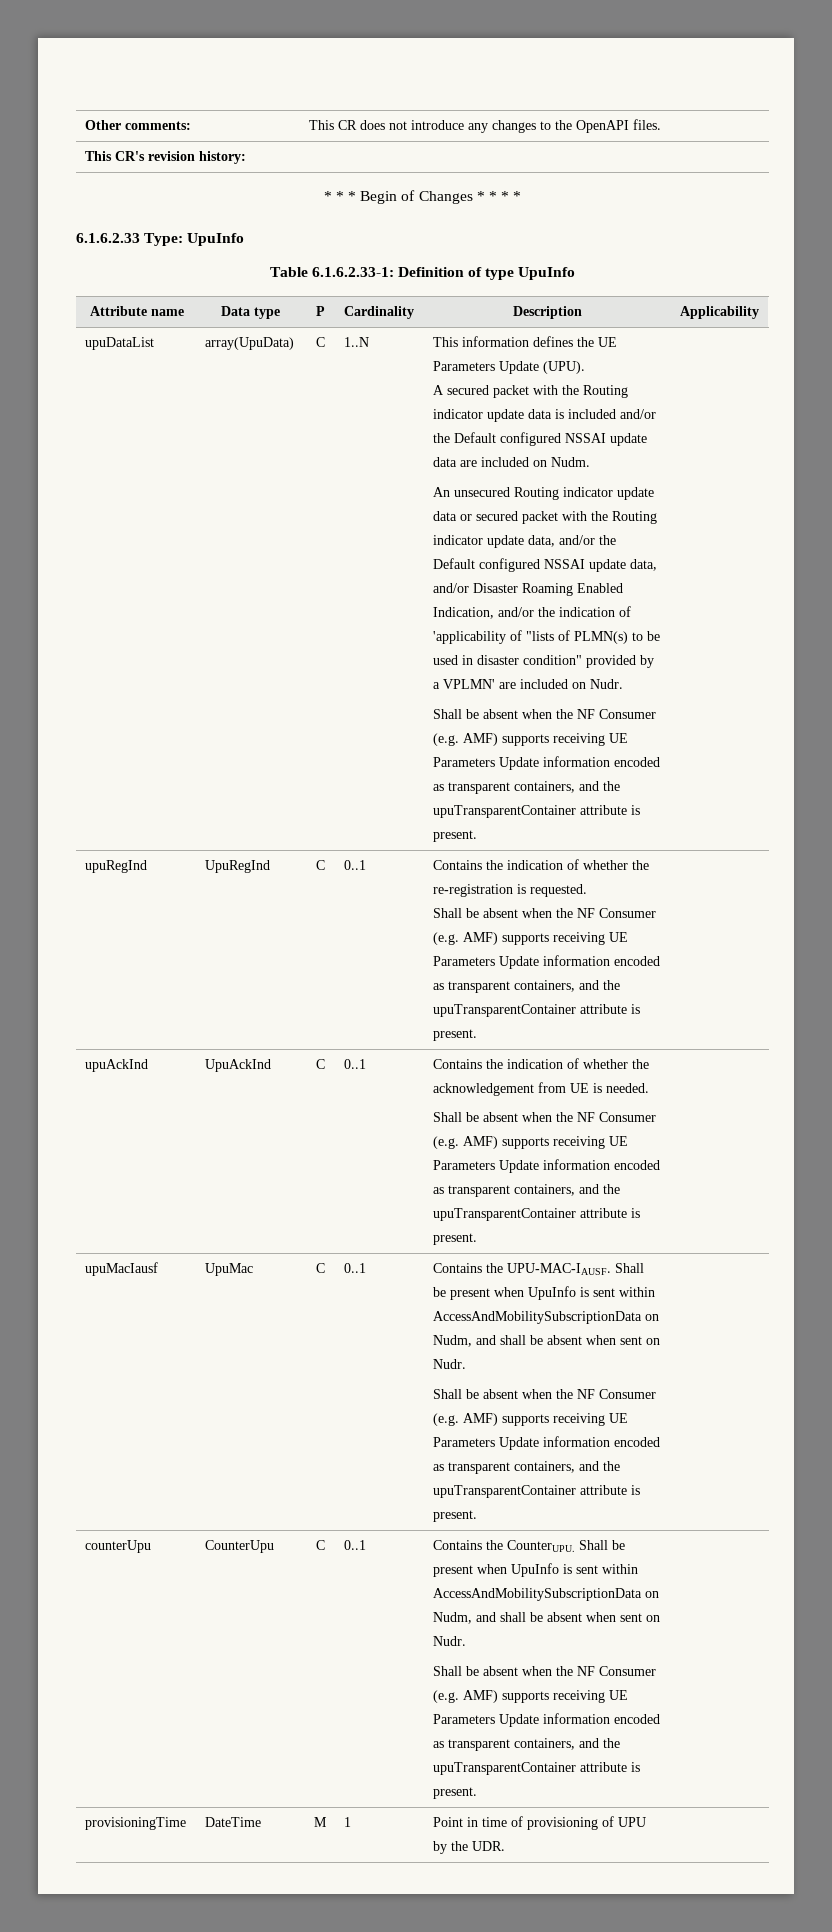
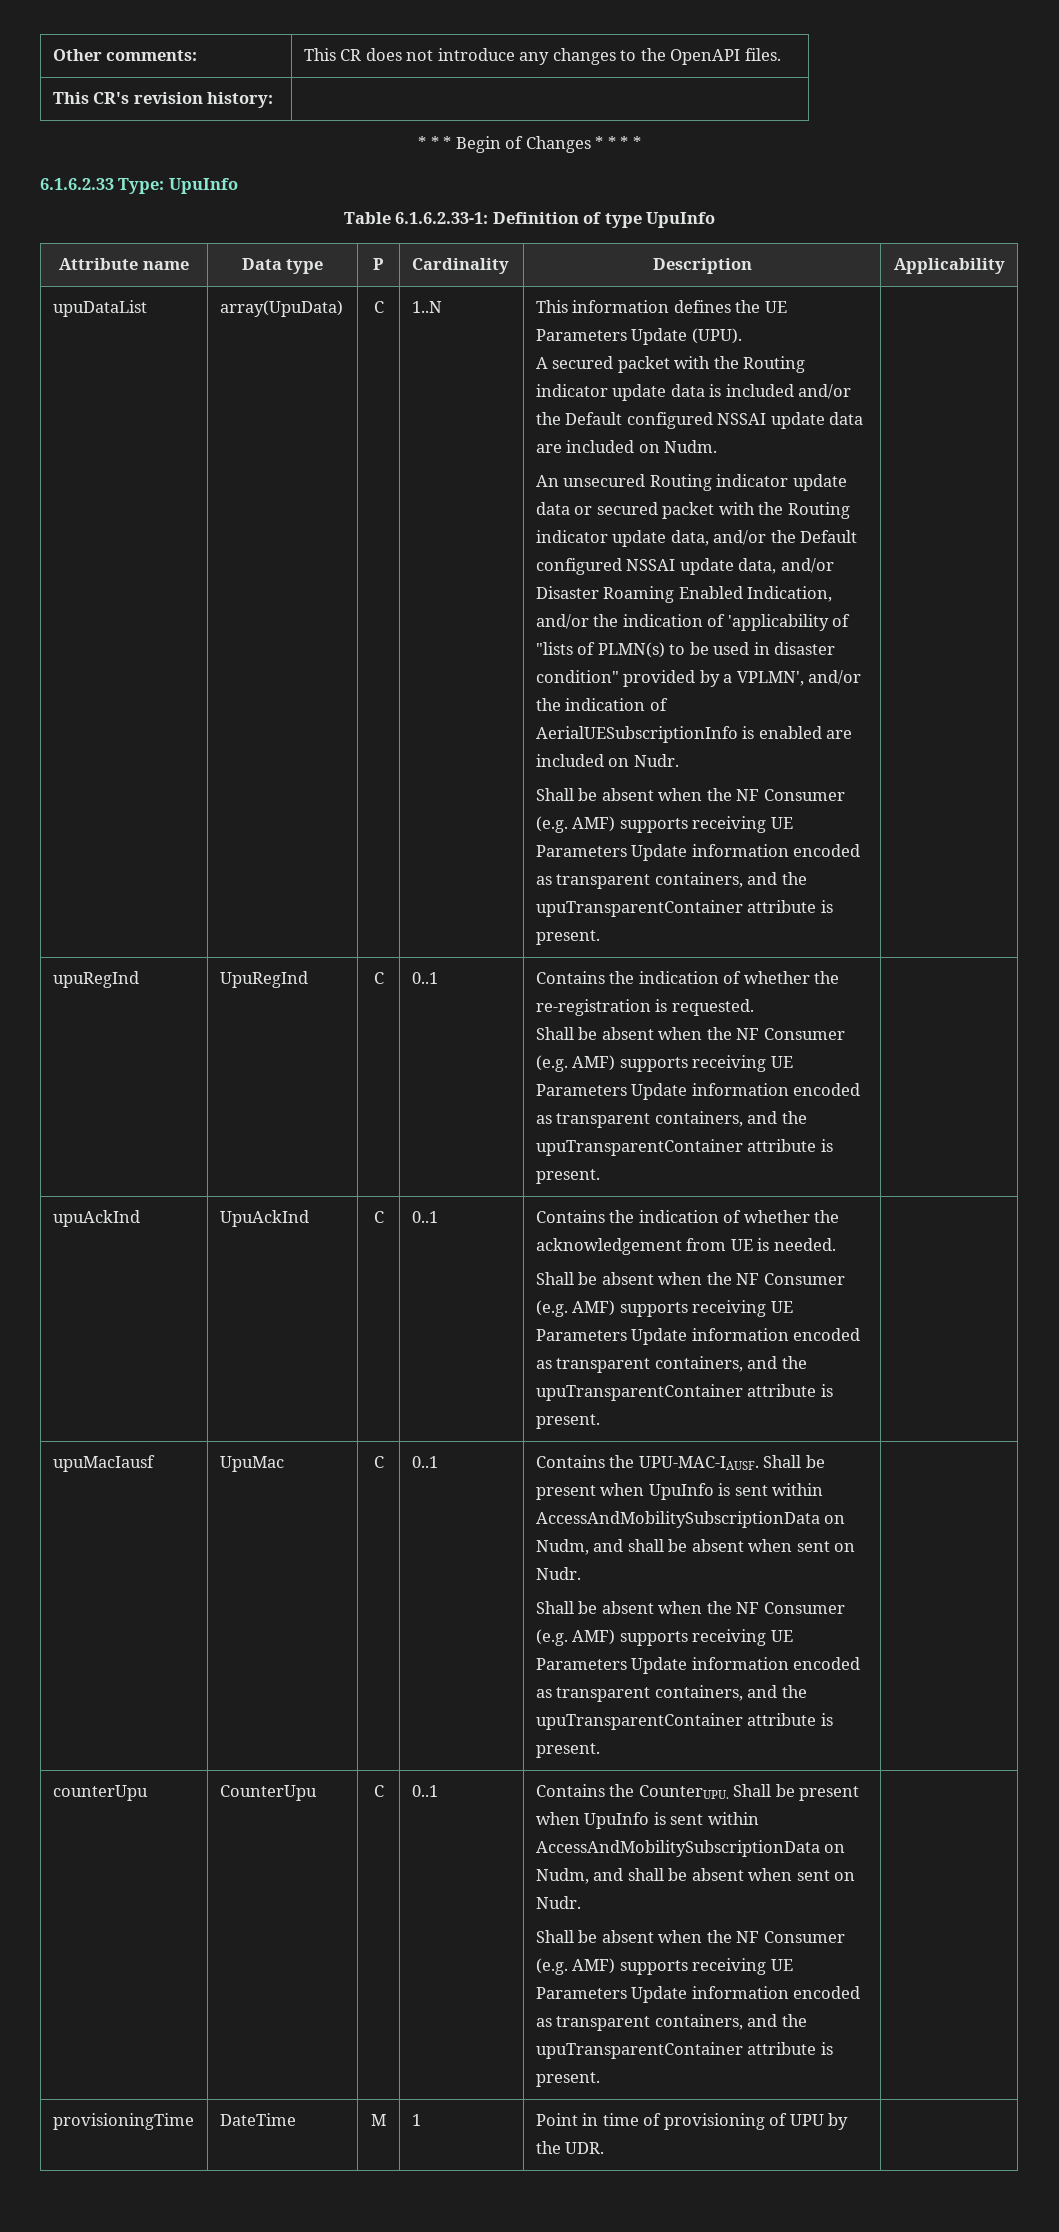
- An unsecured Routing indicator update data or secured packet with the Routing indicator update data, and/or the Default configured NSSAI update data, and/or Disaster Roaming Enabled Indication, and/or the indication of 'applicability of "lists of PLMN(s) to be used in disaster condition" provided by a VPLMN' are included on Nudr.
+ An unsecured Routing indicator update data or secured packet with the Routing indicator update data, and/or the Default configured NSSAI update data, and/or Disaster Roaming Enabled Indication, and/or the indication of 'applicability of "lists of PLMN(s) to be used in disaster condition" provided by a VPLMN', and/or the indication of AerialUESubscriptionInfo is enabled are included on Nudr.

